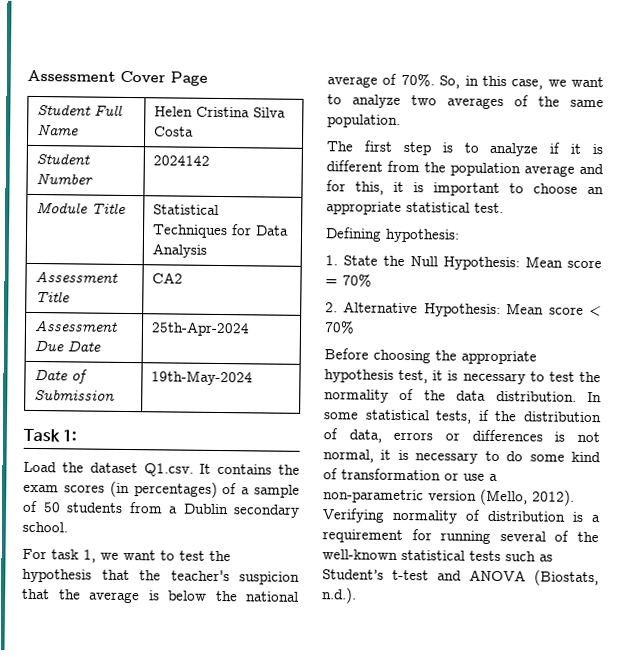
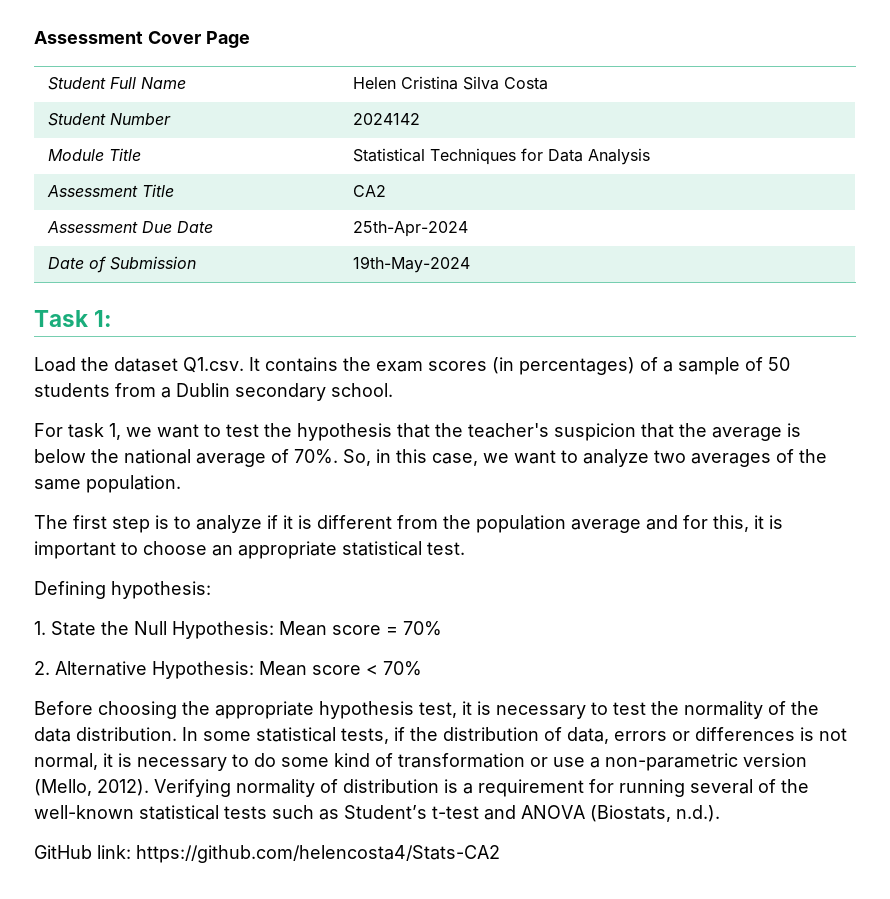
+ GitHub link: https://github.com/helencosta4/Stats-CA2

